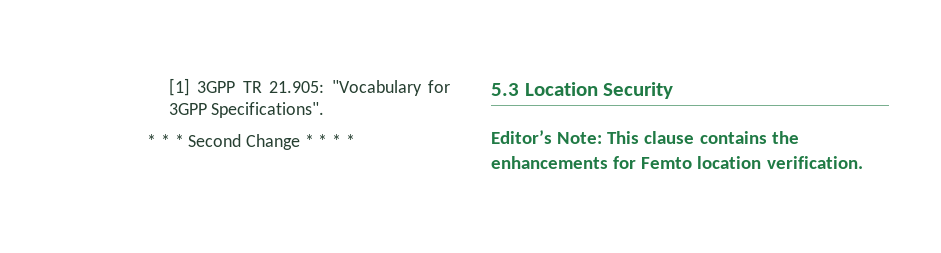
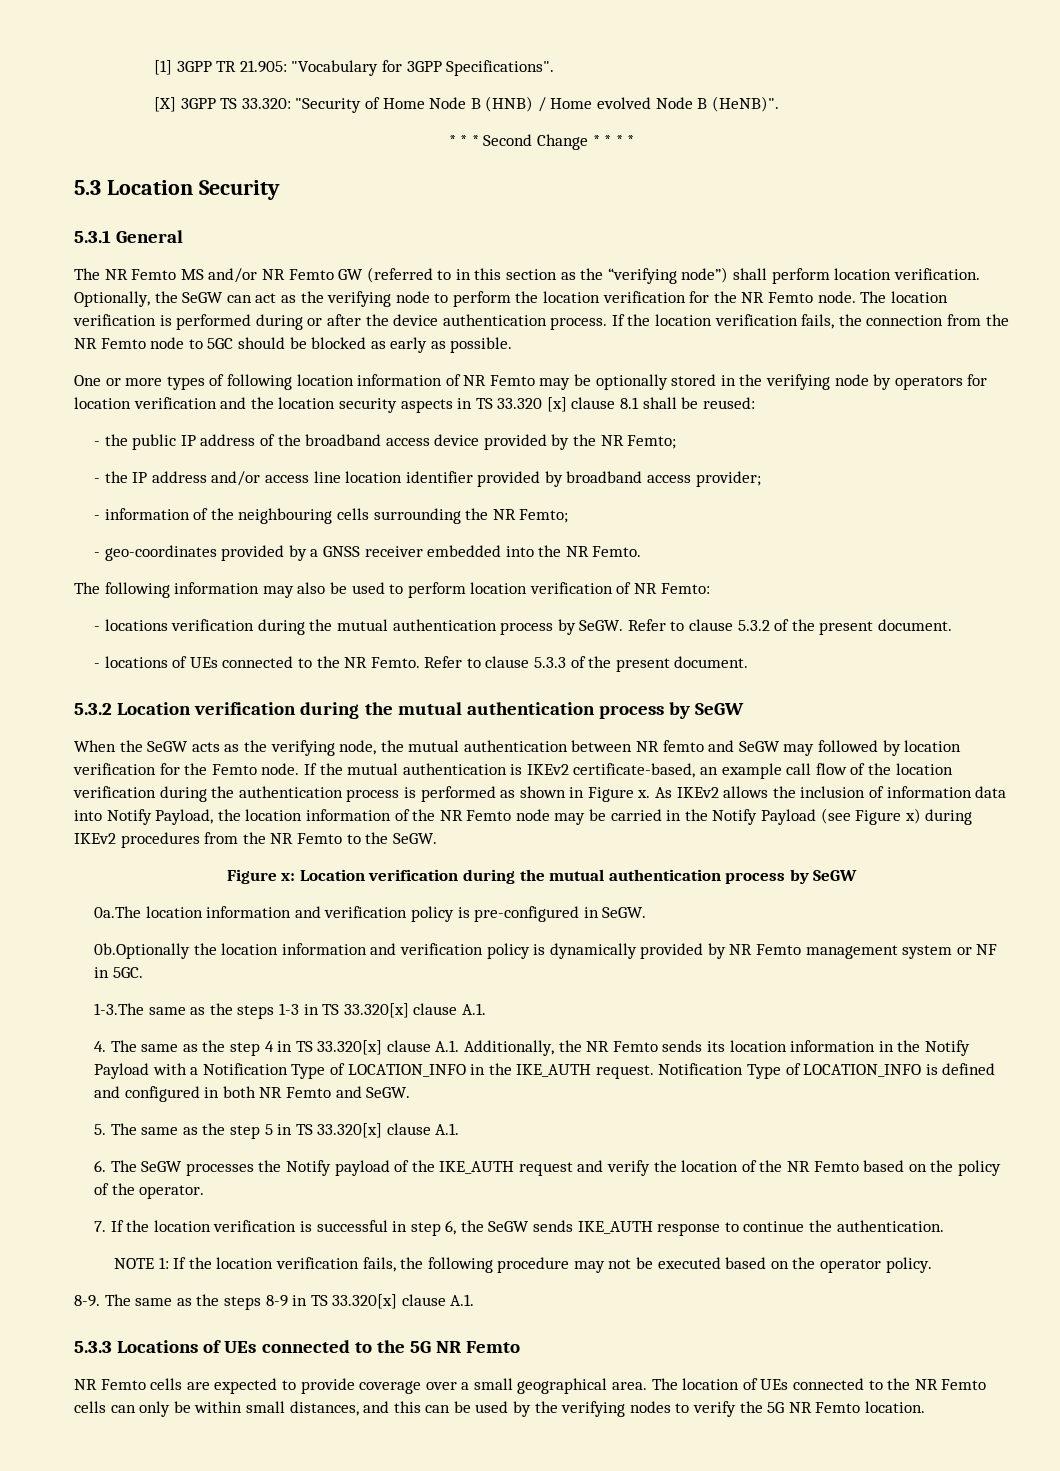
+ [X] 3GPP TS 33.320: "Security of Home Node B (HNB) / Home evolved Node B (HeNB)".
- Editor’s Note: This clause contains the enhancements for Femto location verification.
+ 5.3.1 General
+ The NR Femto MS and/or NR Femto GW (referred to in this section as the “verifying node”) shall perform location verification. Optionally, the SeGW can act as the verifying node to perform the location verification for the NR Femto node. The location verification is performed during or after the device authentication process. If the location verification fails, the connection from the NR Femto node to 5GC should be blocked as early as possible.
+ One or more types of following location information of NR Femto may be optionally stored in the verifying node by operators for location verification and the location security aspects in TS 33.320 [x] clause 8.1 shall be reused:
+ - the public IP address of the broadband access device provided by the NR Femto;
+ - the IP address and/or access line location identifier provided by broadband access provider;
+ - information of the neighbouring cells surrounding the NR Femto;
+ - geo-coordinates provided by a GNSS receiver embedded into the NR Femto.
+ The following information may also be used to perform location verification of NR Femto:
+ - locations verification during the mutual authentication process by SeGW. Refer to clause 5.3.2 of the present document.
+ - locations of UEs connected to the NR Femto. Refer to clause 5.3.3 of the present document.
+ 5.3.2 Location verification during the mutual authentication process by SeGW
+ When the SeGW acts as the verifying node, the mutual authentication between NR femto and SeGW may followed by location verification for the Femto node. If the mutual authentication is IKEv2 certificate-based, an example call flow of the location verification during the authentication process is performed as shown in Figure x. As IKEv2 allows the inclusion of information data into Notify Payload, the location information of the NR Femto node may be carried in the Notify Payload (see Figure x) during IKEv2 procedures from the NR Femto to the SeGW.
+ Figure x: Location verification during the mutual authentication process by SeGW
+ 0a.The location information and verification policy is pre-configured in SeGW.
+ 0b.Optionally the location information and verification policy is dynamically provided by NR Femto management system or NF in 5GC.
+ 1-3.The same as the steps 1-3 in TS 33.320[x] clause A.1.
+ 4. The same as the step 4 in TS 33.320[x] clause A.1. Additionally, the NR Femto sends its location information in the Notify Payload with a Notification Type of LOCATION_INFO in the IKE_AUTH request. Notification Type of LOCATION_INFO is defined and configured in both NR Femto and SeGW.
+ 5. The same as the step 5 in TS 33.320[x] clause A.1.
+ 6. The SeGW processes the Notify payload of the IKE_AUTH request and verify the location of the NR Femto based on the policy of the operator.
+ 7. If the location verification is successful in step 6, the SeGW sends IKE_AUTH response to continue the authentication.
+ NOTE 1: If the location verification fails, the following procedure may not be executed based on the operator policy.
+ 8-9. The same as the steps 8-9 in TS 33.320[x] clause A.1.
+ 5.3.3 Locations of UEs connected to the 5G NR Femto
+ NR Femto cells are expected to provide coverage over a small geographical area. The location of UEs connected to the NR Femto cells can only be within small distances, and this can be used by the verifying nodes to verify the 5G NR Femto location.

